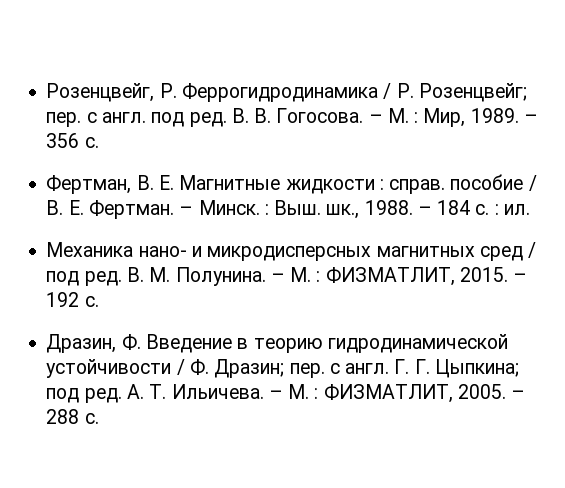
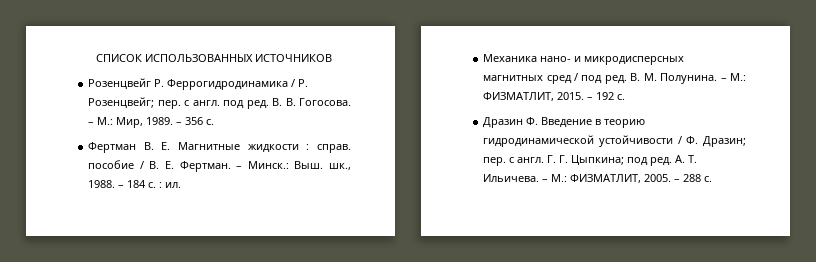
- Розенцвейг, Р. Феррогидродинамика / Р. Розенцвейг; пер. с англ. под ред.
+ СПИСОК ИСПОЛЬЗОВАННЫХ ИСТОЧНИКОВ
+ Розенцвейг Р. Феррогидродинамика / Р. Розенцвейг; пер. с англ. под ред.
- – М. : Мир, 1989.
+ – М.: Мир, 1989.
- Фертман, В. Е. Магнитные жидкости : справ. пособие / В. Е. Фертман.
+ Фертман В. Е. Магнитные жидкости : справ. пособие / В. Е. Фертман.
- – Минск. : Выш. шк., 1988.
+ – Минск.: Выш. шк., 1988.
- – М. : ФИЗМАТЛИТ, 2015.
+ – М.: ФИЗМАТЛИТ, 2015.
- Дразин, Ф. Введение в теорию гидродинамической устойчивости / Ф. Дразин; пер. с англ.
+ Дразин Ф. Введение в теорию гидродинамической устойчивости / Ф. Дразин; пер. с англ.
- – М. : ФИЗМАТЛИТ, 2005.
+ – М.: ФИЗМАТЛИТ, 2005.

